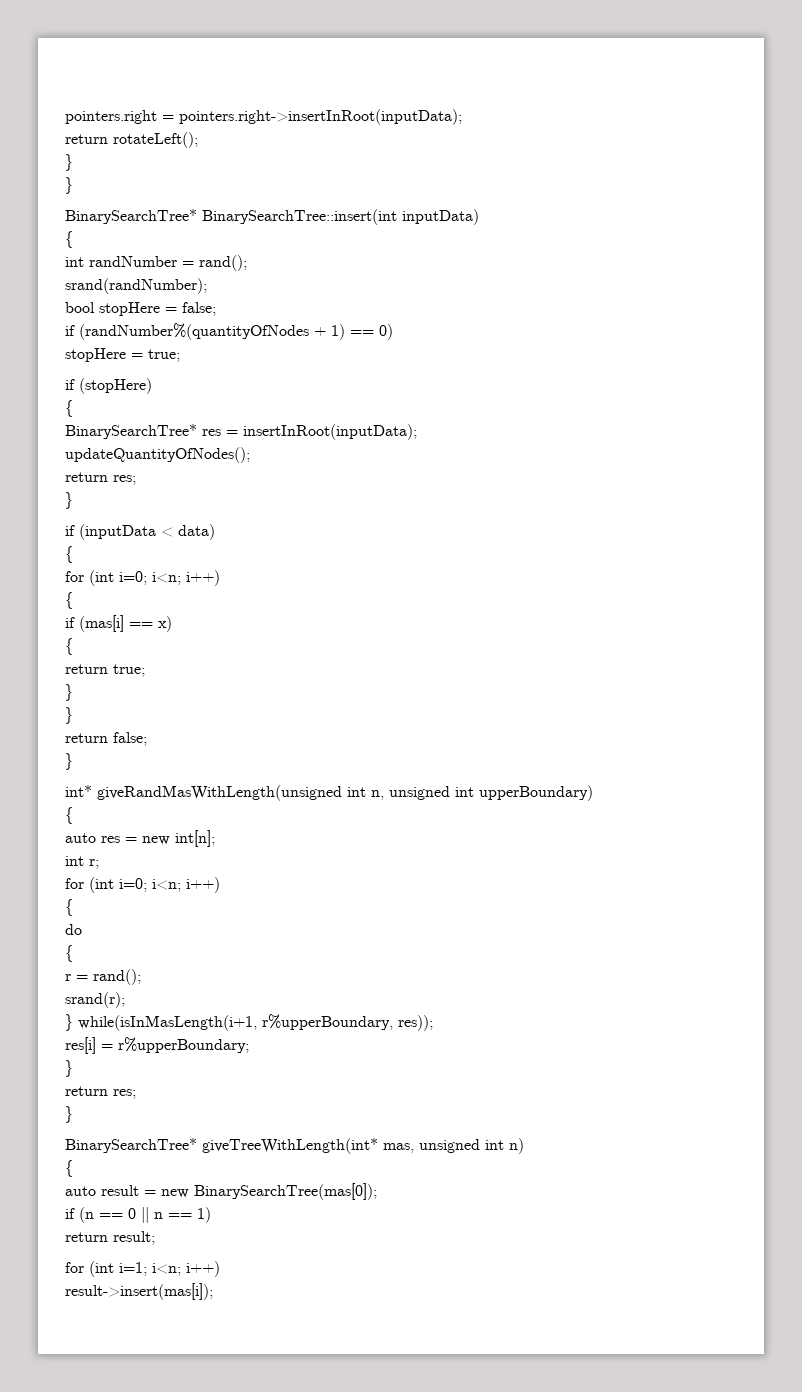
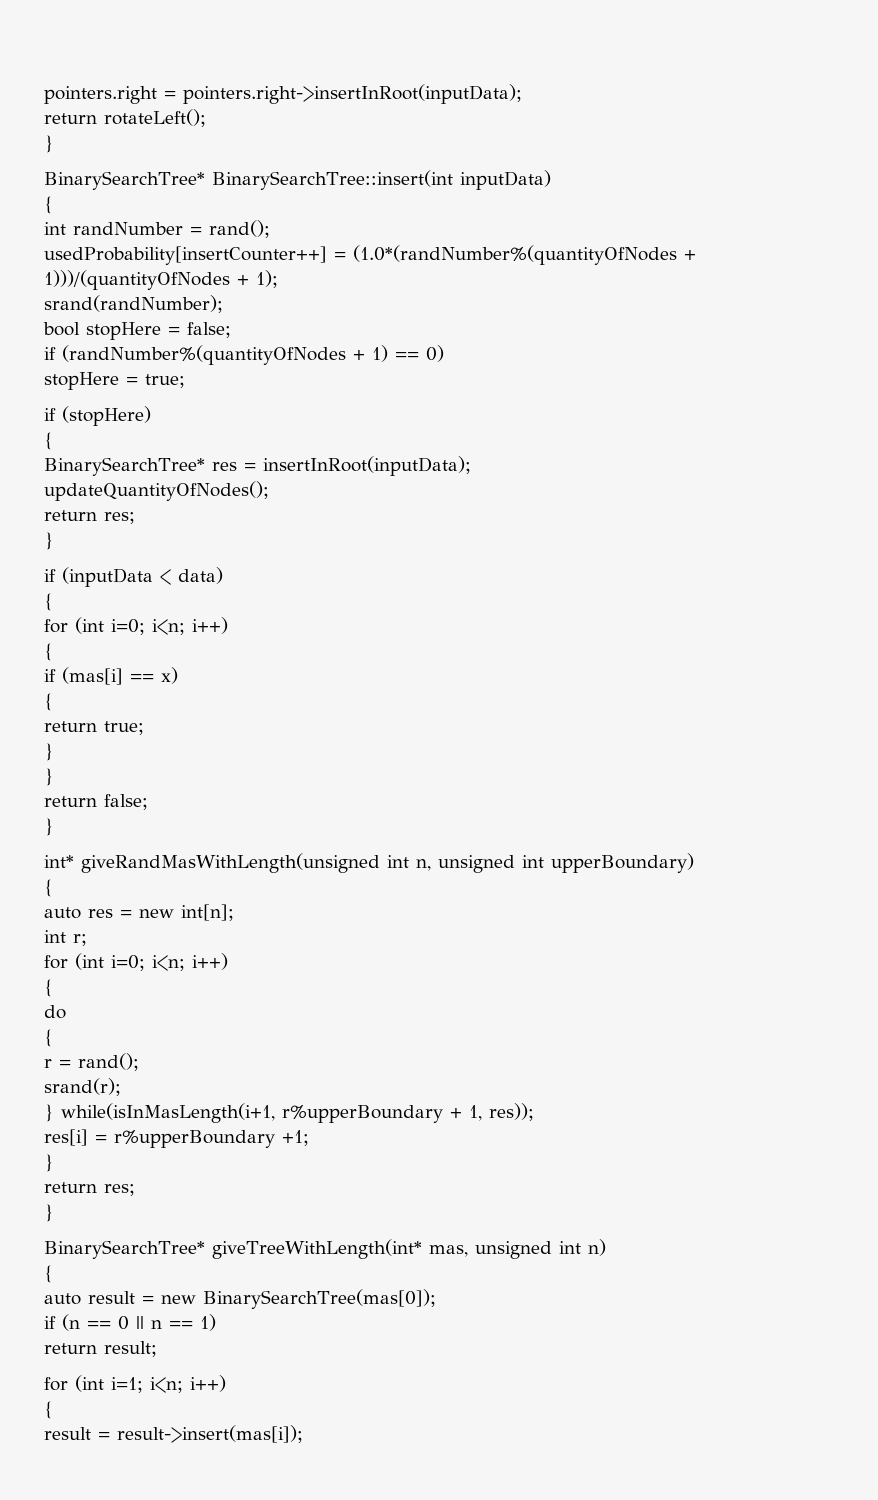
  return rotateLeft();
- }
+ usedProbability[insertCounter++] = (1.0*(randNumber%(quantityOfNodes + 1)))/(quantityOfNodes + 1);
- } while(isInMasLength(i+1, r%upperBoundary, res));
+ } while(isInMasLength(i+1, r%upperBoundary + 1, res));
- res[i] = r%upperBoundary;
+ res[i] = r%upperBoundary +1;
  for (int i=1; i<n; i++)
- result->insert(mas[i]);
+ {
+ result = result->insert(mas[i]);

